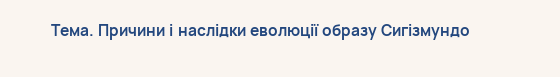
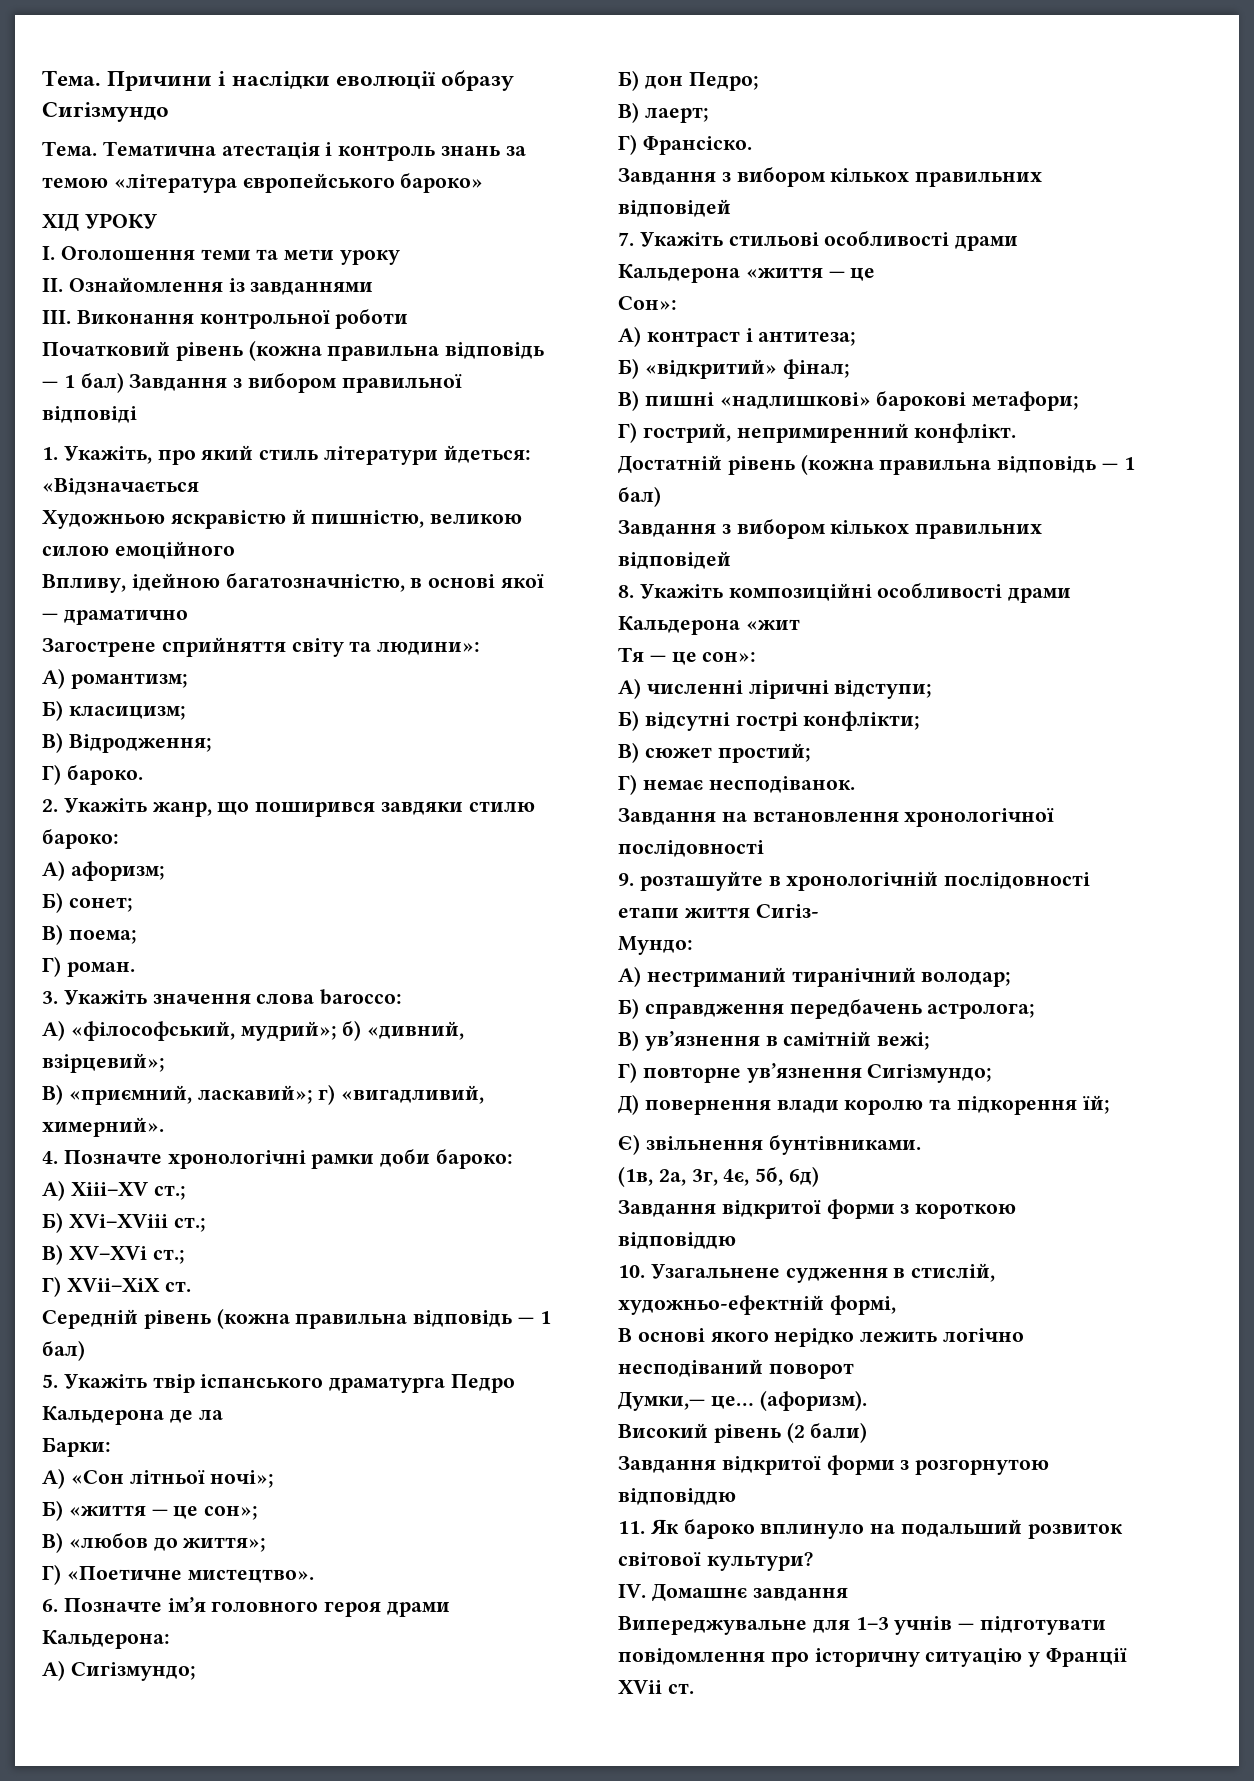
+ Тема. Тематична атестація і контроль знань за темою «література європейського бароко»
+ ХІД УРОКУ
+ I. Оголошення теми та мети уроку
+ II. Ознайомлення із завданнями
+ III. Виконання контрольної роботи
+ Початковий рівень (кожна правильна відповідь — 1 бал) Завдання з вибором правильної відповіді
+ 1. Укажіть, про який стиль літератури йдеться: «Відзначається
+ Художньою яскравістю й пишністю, великою силою емоційного
+ Впливу, ідейною багатозначністю, в основі якої — драматично
+ Загострене сприйняття світу та людини»:
+ А) романтизм;
+ Б) класицизм;
+ В) Відродження;
+ Г) бароко.
+ 2. Укажіть жанр, що поширився завдяки стилю бароко:
+ А) афоризм;
+ Б) сонет;
+ В) поема;
+ Г) роман.
+ 3. Укажіть значення слова barocco:
+ А) «філософський, мудрий»; б) «дивний, взірцевий»;
+ В) «приємний, ласкавий»; г) «вигадливий, химерний».
+ 4. Позначте хронологічні рамки доби бароко:
+ А) Хііі–ХV ст.;
+ Б) ХVі–ХVііі ст.;
+ В) ХV–ХVі ст.;
+ Г) ХVіі–ХіХ ст.
+ Середній рівень (кожна правильна відповідь — 1 бал)
+ 5. Укажіть твір іспанського драматурга Педро Кальдерона де ла
+ Барки:
+ А) «Сон літньої ночі»;
+ Б) «життя — це сон»;
+ В) «любов до життя»;
+ Г) «Поетичне мистецтво».
+ 6. Позначте ім’я головного героя драми Кальдерона:
+ А) Сигізмундо;
+ Б) дон Педро;
+ В) лаерт;
+ Г) Франсіско.
+ Завдання з вибором кількох правильних відповідей
+ 7. Укажіть стильові особливості драми Кальдерона «життя — це
+ Сон»:
+ А) контраст і антитеза;
+ Б) «відкритий» фінал;
+ В) пишні «надлишкові» барокові метафори;
+ Г) гострий, непримиренний конфлікт.
+ Достатній рівень (кожна правильна відповідь — 1 бал)
+ Завдання з вибором кількох правильних відповідей
+ 8. Укажіть композиційні особливості драми Кальдерона «жит
+ Тя — це сон»:
+ А) численні ліричні відступи;
+ Б) відсутні гострі конфлікти;
+ В) сюжет простий;
+ Г) немає несподіванок.
+ Завдання на встановлення хронологічної послідовності
+ 9. розташуйте в хронологічній послідовності етапи життя Сигіз-
+ Мундо:
+ А) нестриманий тиранічний володар;
+ Б) справдження передбачень астролога;
+ В) ув’язнення в самітній вежі;
+ Г) повторне ув’язнення Сигізмундо;
+ Д) повернення влади королю та підкорення їй;
+ Є) звільнення бунтівниками.
+ (1в, 2а, 3г, 4є, 5б, 6д)
+ Завдання відкритої форми з короткою відповіддю
+ 10. Узагальнене судження в стислій, художньо-ефектній формі,
+ В основі якого нерідко лежить логічно несподіваний поворот
+ Думки,— це… (афоризм).
+ Високий рівень (2 бали)
+ Завдання відкритої форми з розгорнутою відповіддю
+ 11. Як бароко вплинуло на подальший розвиток світової культури?
+ IV. Домашнє завдання
+ Випереджувальне для 1–3 учнів — підготувати повідомлення про історичну ситуацію у Франції ХVіі ст.

